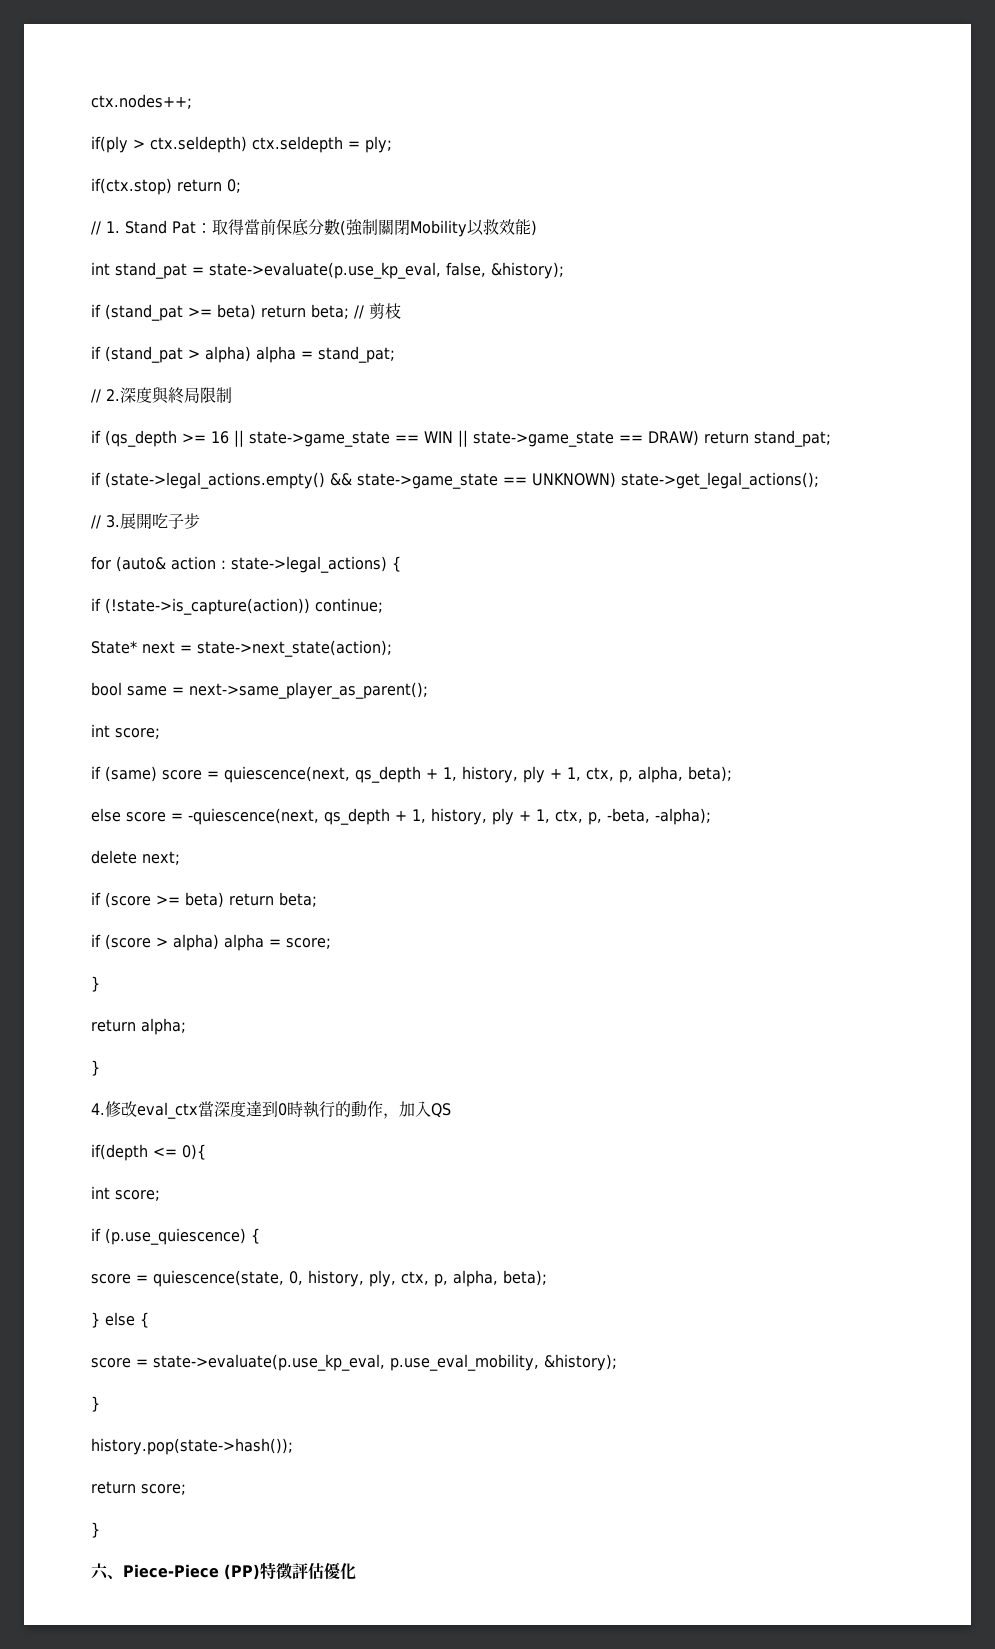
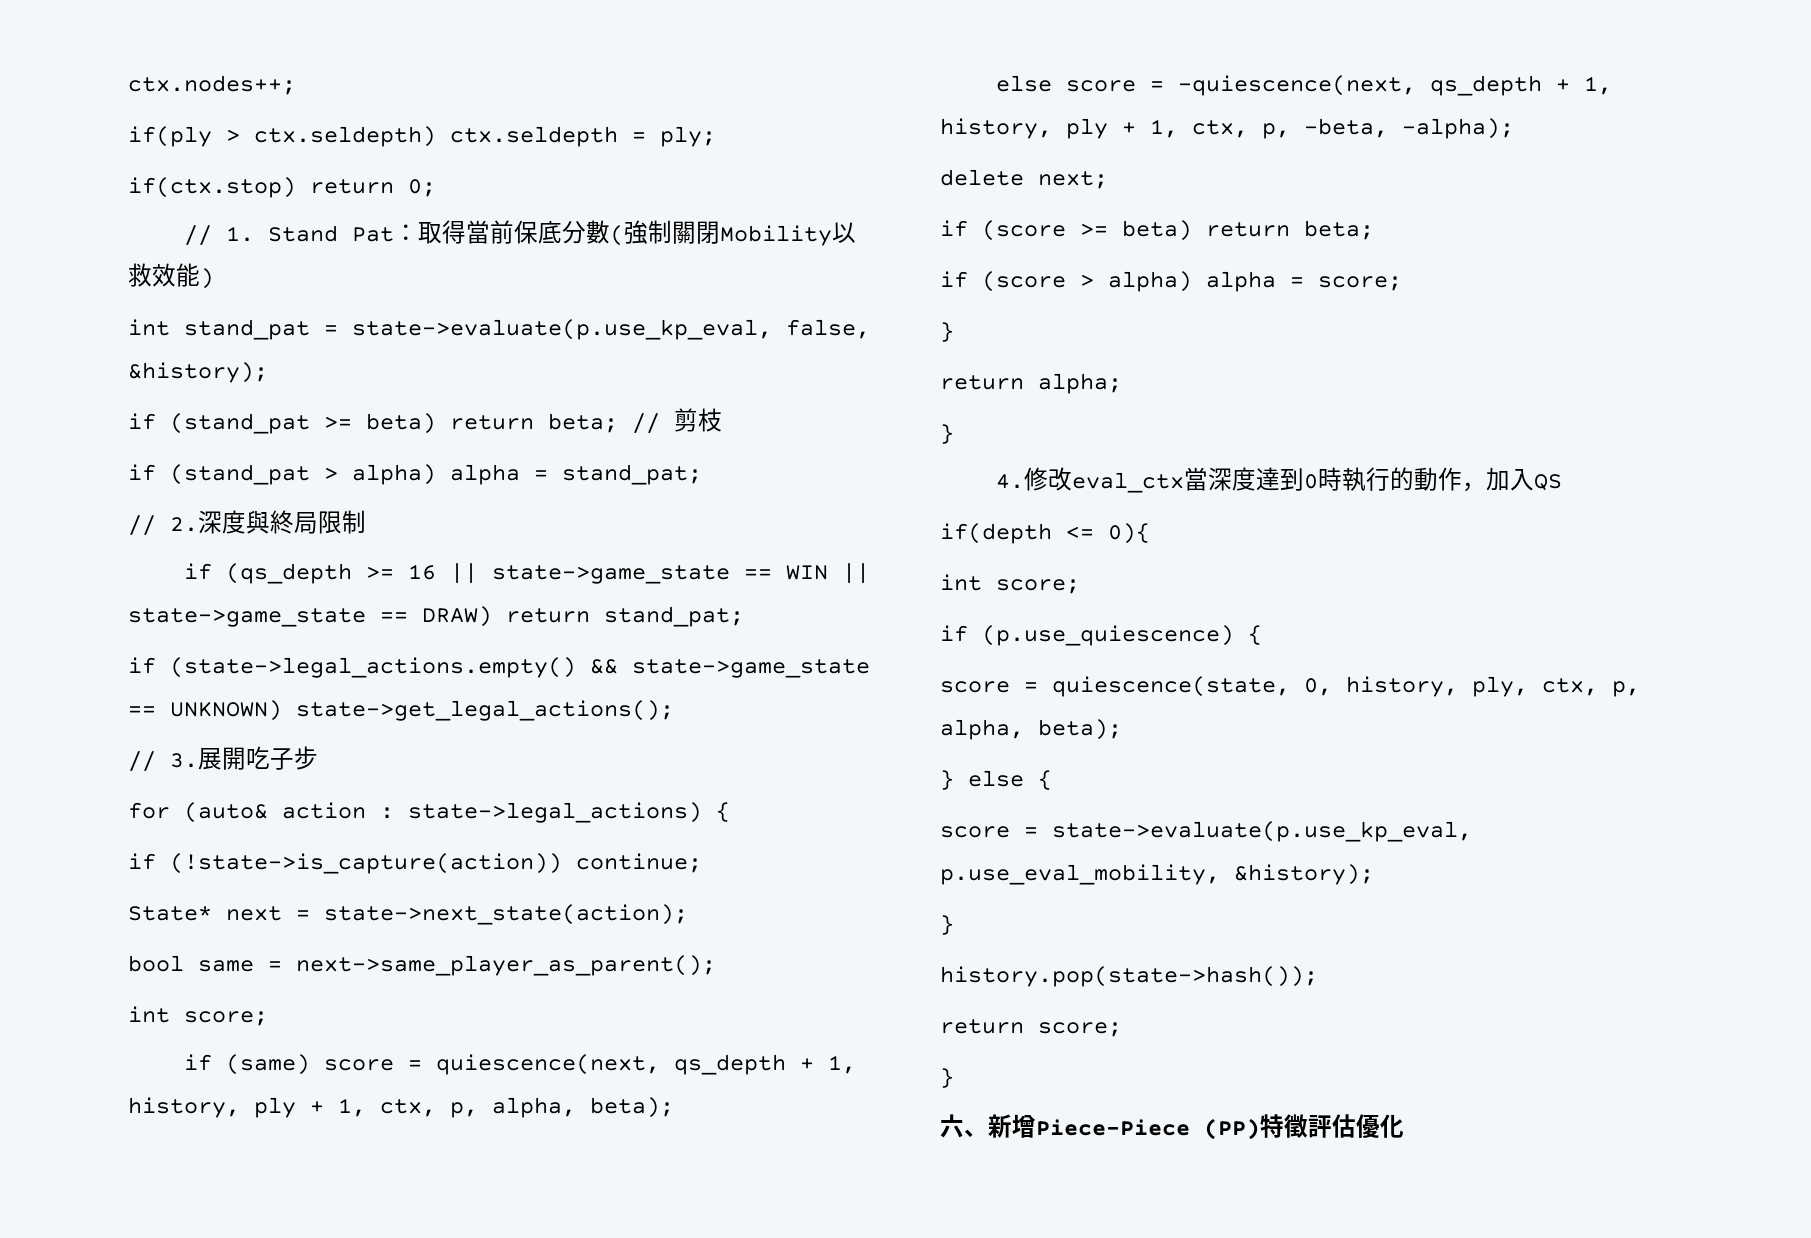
- 六、Piece-Piece (PP)特徵評估優化
+ 六、新增Piece-Piece (PP)特徵評估優化

